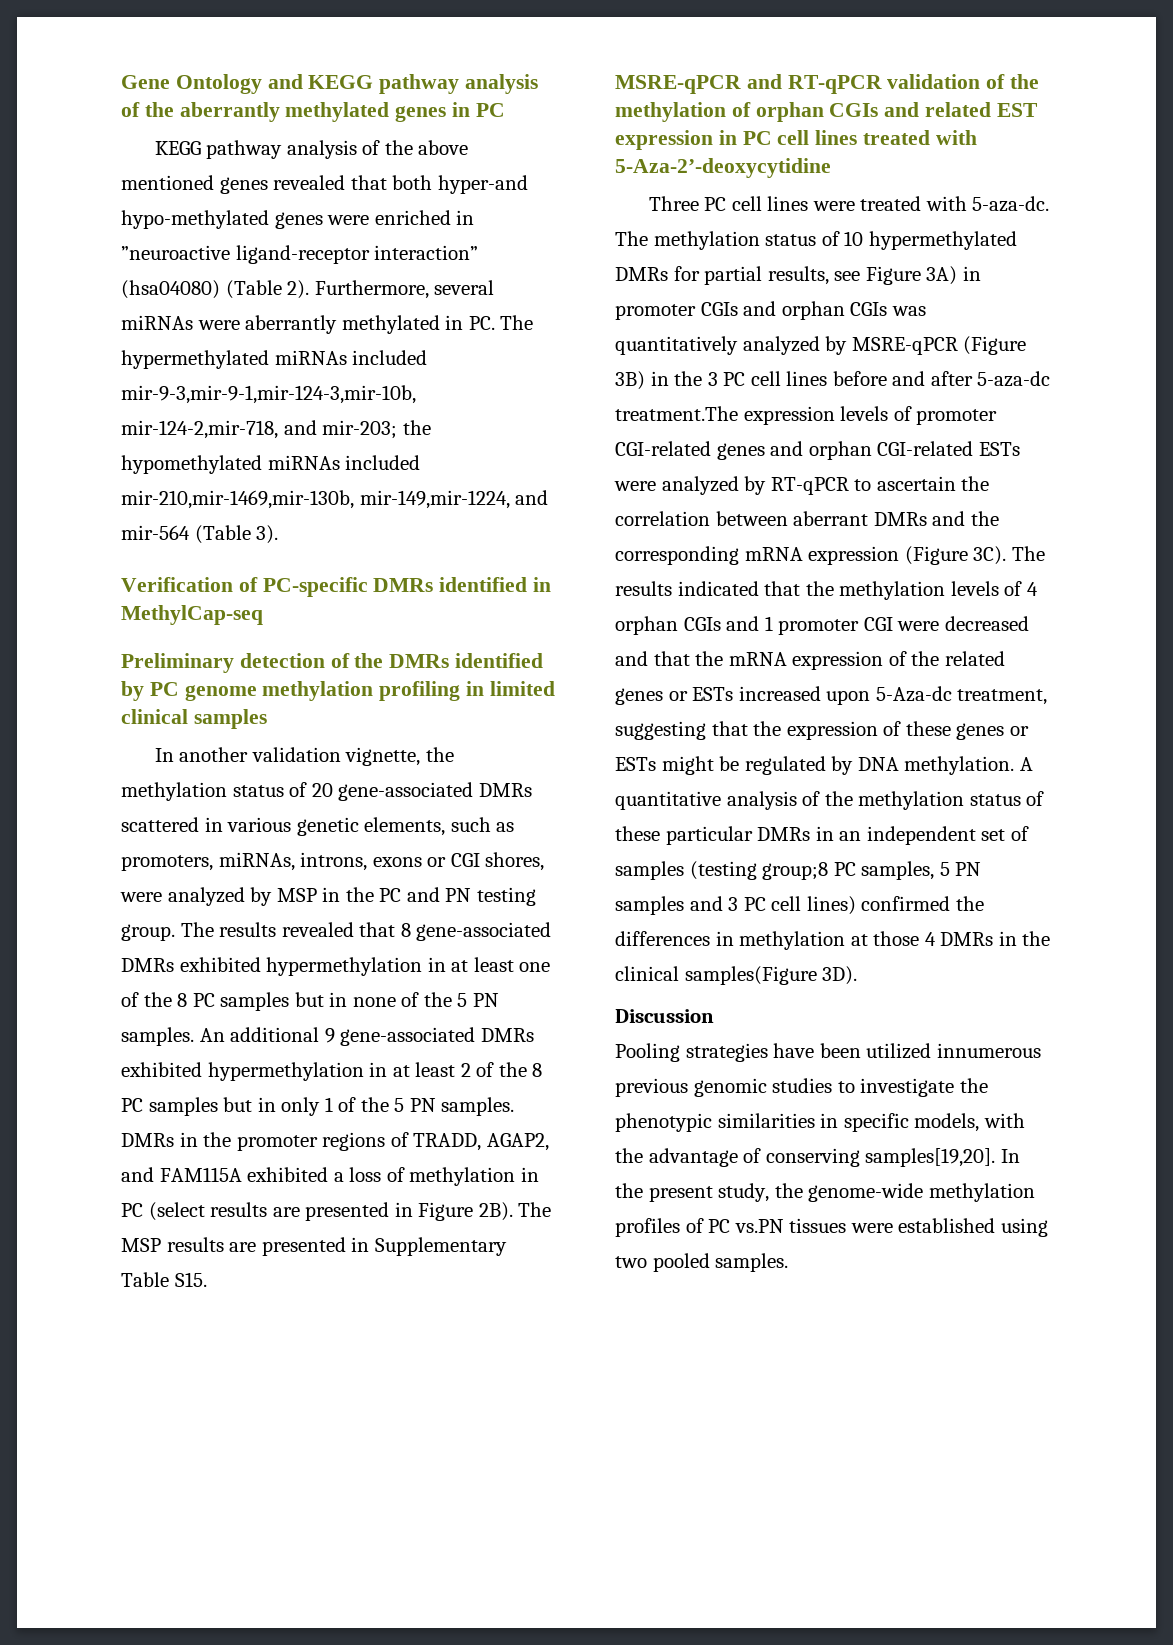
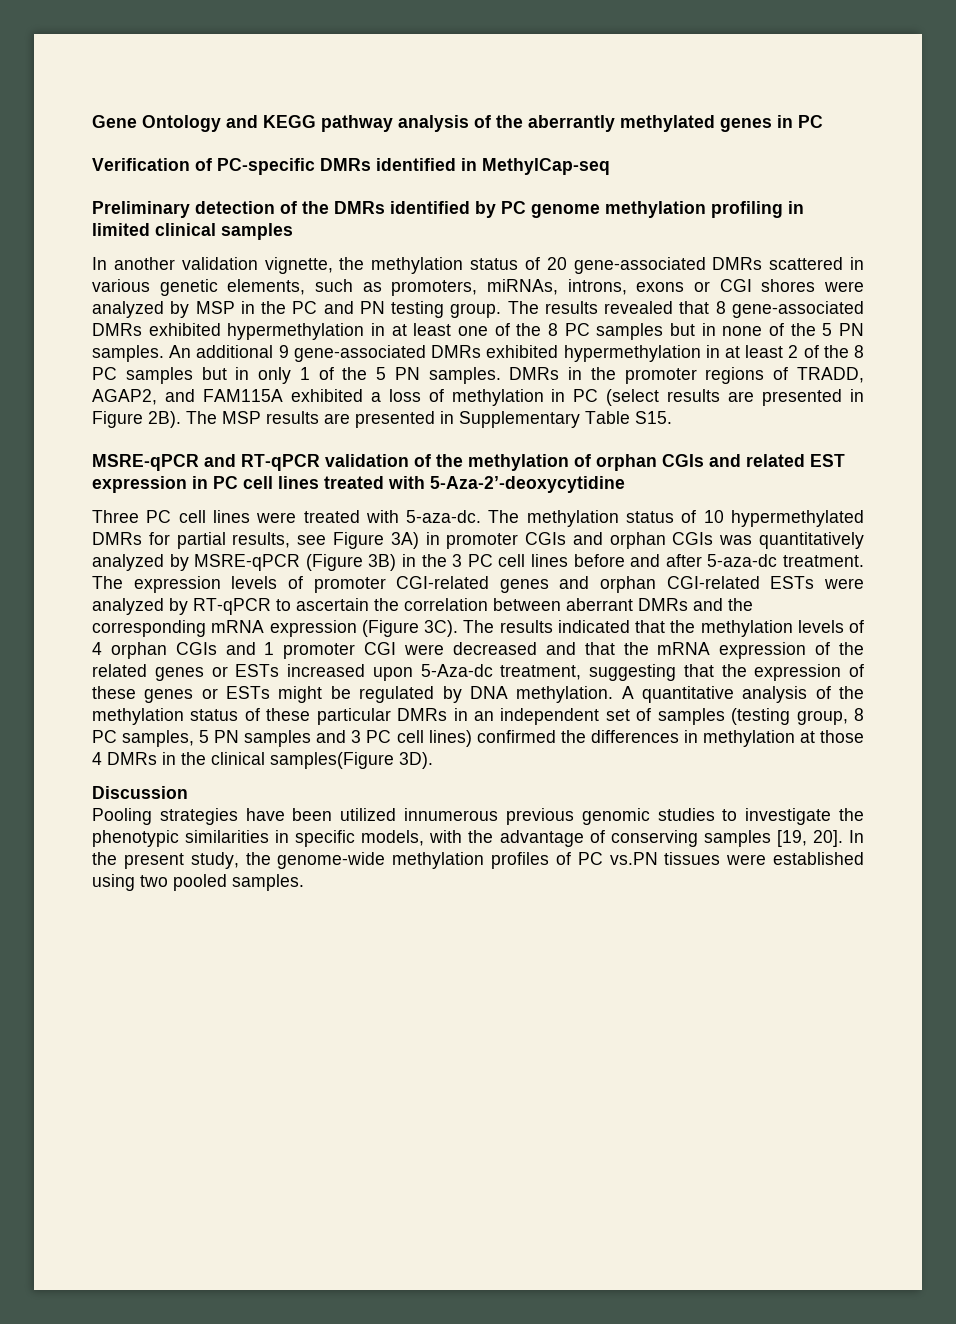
- KEGG pathway analysis of the above mentioned genes revealed that both hyper-and hypo-methylated genes were enriched in ”neuroactive ligand-receptor interaction” (hsa04080) (Table 2). Furthermore, several miRNAs were aberrantly methylated in PC. The hypermethylated miRNAs included mir-9-3,mir-9-1,mir-124-3,mir-10b, mir-124-2,mir-718, and mir-203; the hypomethylated miRNAs included mir-210,mir-1469,mir-130b, mir-149,mir-1224, and mir-564 (Table 3).
- In another validation vignette, the methylation status of 20 gene-associated DMRs scattered in various genetic elements, such as promoters, miRNAs, introns, exons or CGI shores, were analyzed by MSP in the PC and PN testing group.
+ In another validation vignette, the methylation status of 20 gene-associated DMRs scattered in various genetic elements, such as promoters, miRNAs, introns, exons or CGI shores were analyzed by MSP in the PC and PN testing group.
- The methylation status of 10 hypermethylated DMRs for partial results, see Figure 3A) in promoter CGIs and orphan CGIs was quantitatively analyzed by MSRE-qPCR (Figure 3B) in the 3 PC cell lines before and after 5-aza-dc treatment.The expression levels of promoter CGI-related genes and orphan CGI-related ESTs were analyzed by RT-qPCR to ascertain the correlation between aberrant DMRs and the corresponding mRNA expression (Figure 3C).
+ The methylation status of 10 hypermethylated DMRs for partial results, see Figure 3A) in promoter CGIs and orphan CGIs was quantitatively analyzed by MSRE-qPCR (Figure 3B) in the 3 PC cell lines before and after 5-aza-dc treatment. The expression levels of promoter CGI-related genes and orphan CGI-related ESTs were analyzed by RT-qPCR to ascertain the correlation between aberrant DMRs and the corresponding mRNA expression (Figure 3C).
- A quantitative analysis of the methylation status of these particular DMRs in an independent set of samples (testing group;8 PC samples, 5 PN samples and 3 PC cell lines) confirmed the differences in methylation at those 4 DMRs in the clinical samples(Figure 3D).
+ A quantitative analysis of the methylation status of these particular DMRs in an independent set of samples (testing group, 8 PC samples, 5 PN samples and 3 PC cell lines) confirmed the differences in methylation at those 4 DMRs in the clinical samples(Figure 3D).
- Pooling strategies have been utilized innumerous previous genomic studies to investigate the phenotypic similarities in specific models, with the advantage of conserving samples[19,20].
+ Pooling strategies have been utilized innumerous previous genomic studies to investigate the phenotypic similarities in specific models, with the advantage of conserving samples [19, 20].

